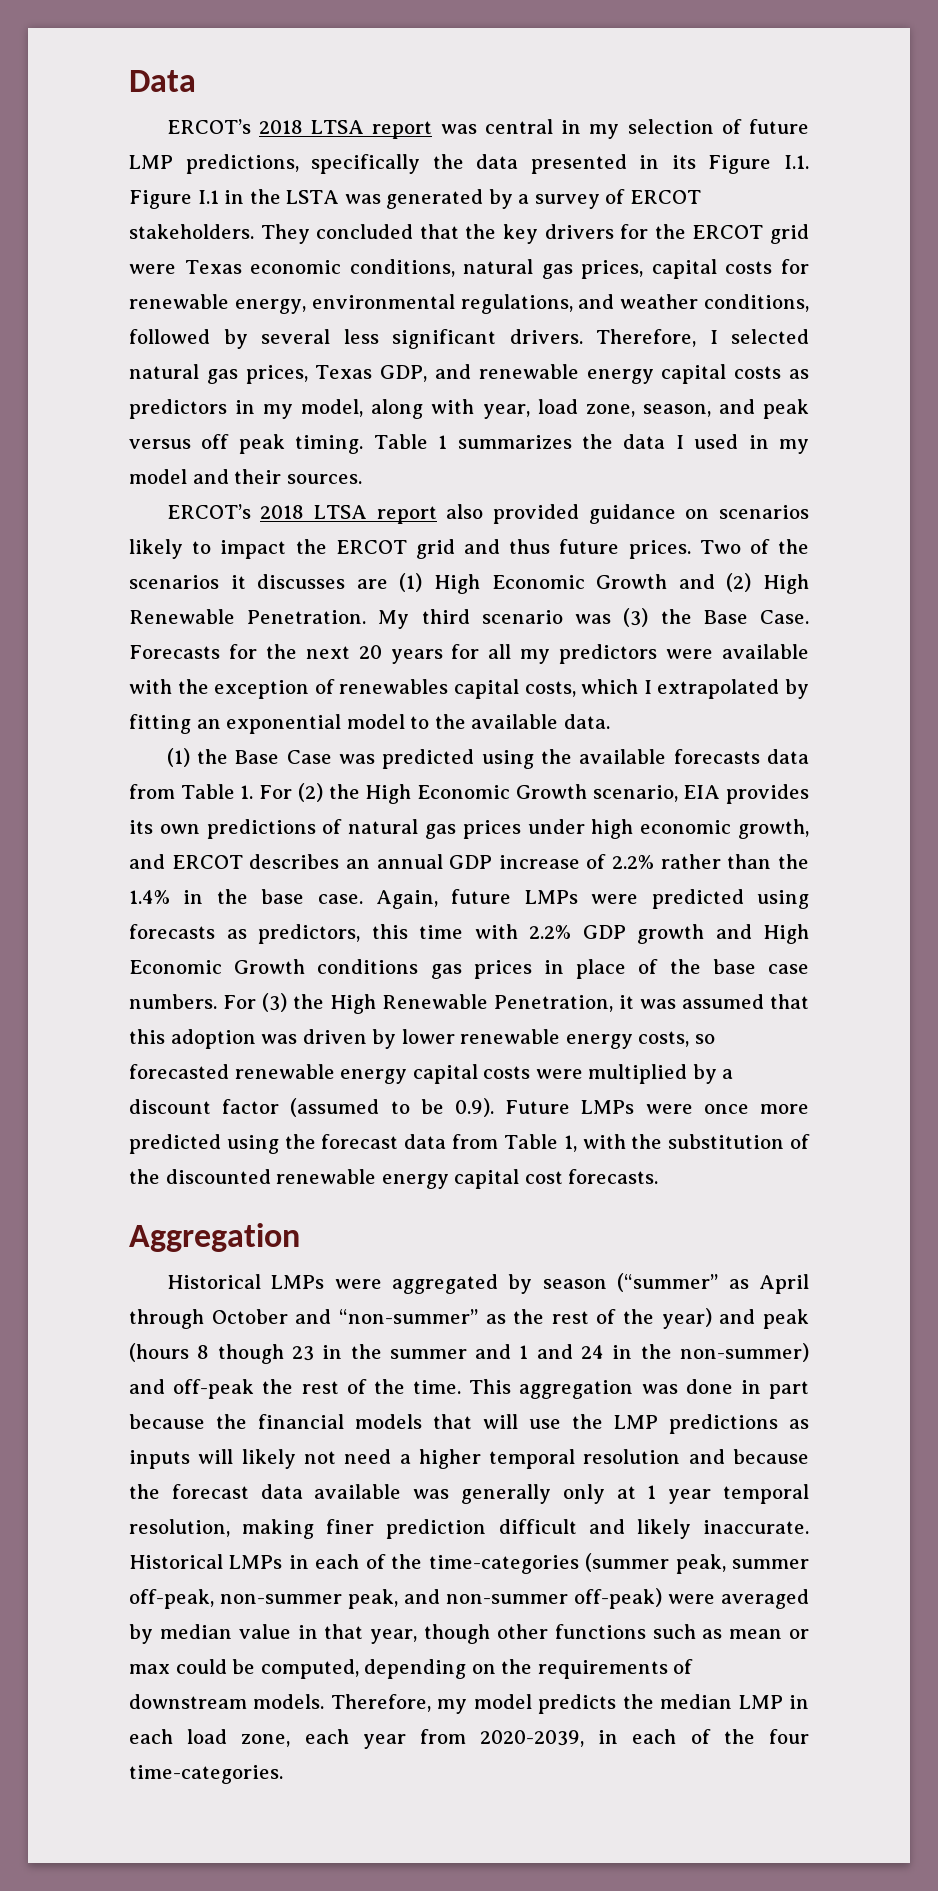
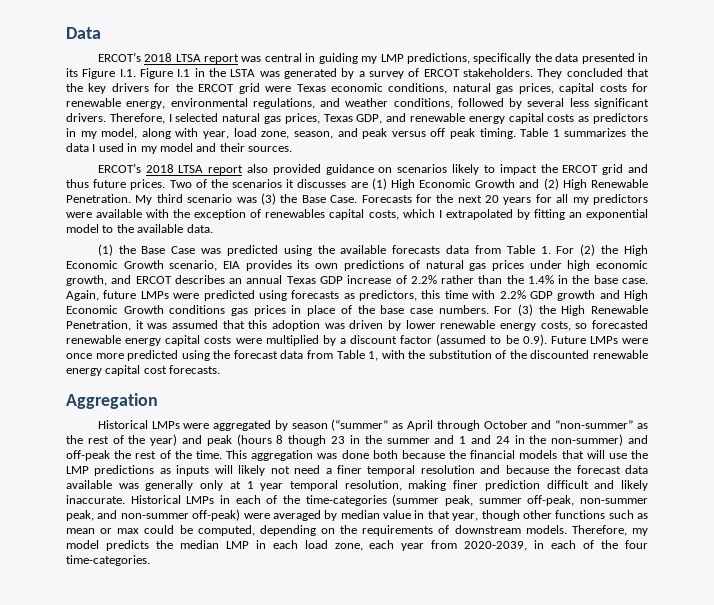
- ERCOT’s 2018 LTSA report was central in my selection of future LMP predictions, specifically the data presented in its Figure I.1. Figure I.1 in the LSTA was generated by a survey of ERCOT stakeholders.
+ ERCOT’s 2018 LTSA report was central in guiding my LMP predictions, specifically the data presented in its Figure I.1. Figure I.1 in the LSTA was generated by a survey of ERCOT stakeholders.
- (1) the Base Case was predicted using the available forecasts data from Table 1. For (2) the High Economic Growth scenario, EIA provides its own predictions of natural gas prices under high economic growth, and ERCOT describes an annual GDP increase of 2.2% rather than the 1.4% in the base case.
+ (1) the Base Case was predicted using the available forecasts data from Table 1. For (2) the High Economic Growth scenario, EIA provides its own predictions of natural gas prices under high economic growth, and ERCOT describes an annual Texas GDP increase of 2.2% rather than the 1.4% in the base case.
- This aggregation was done in part because the financial models that will use the LMP predictions as inputs will likely not need a higher temporal resolution and because the forecast data available was generally only at 1 year temporal resolution, making finer prediction difficult and likely inaccurate.
+ This aggregation was done both because the financial models that will use the LMP predictions as inputs will likely not need a finer temporal resolution and because the forecast data available was generally only at 1 year temporal resolution, making finer prediction difficult and likely inaccurate.

